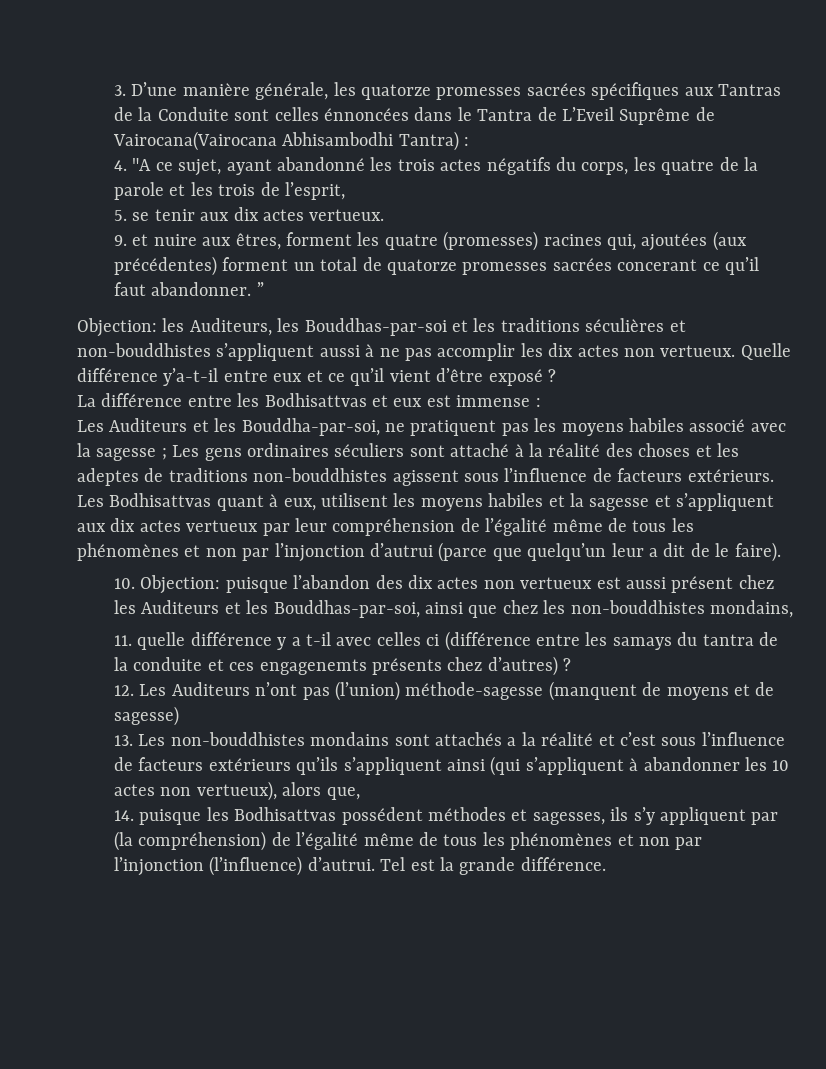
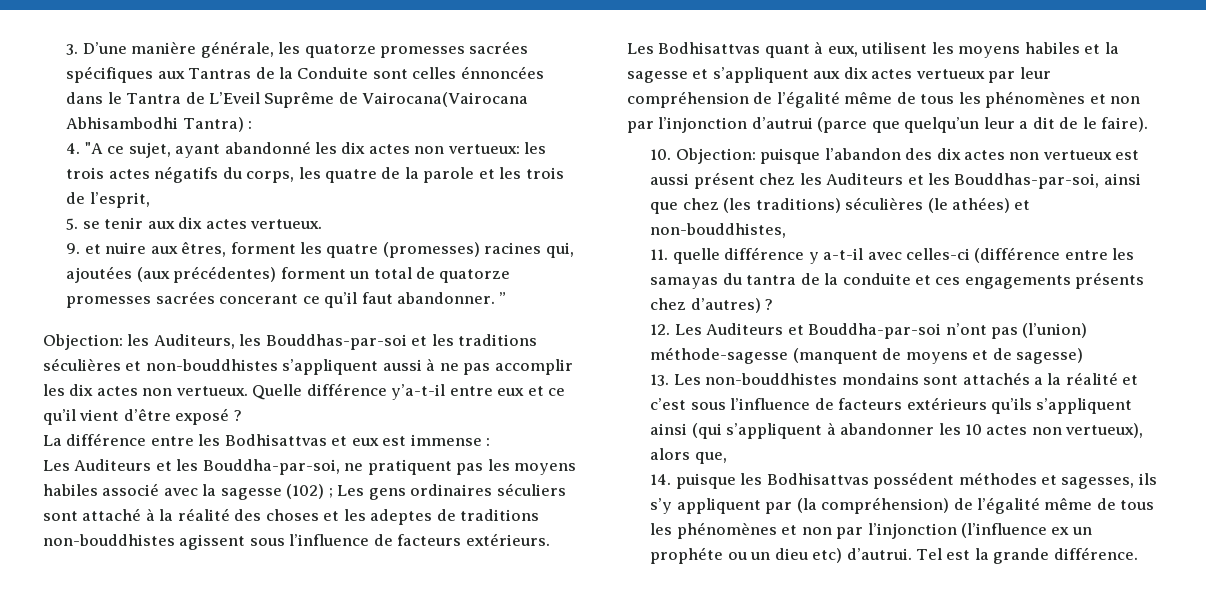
- 4. "A ce sujet, ayant abandonné les trois actes négatifs du corps, les quatre de la parole et les trois de l’esprit,
+ 4. "A ce sujet, ayant abandonné les dix actes non vertueux: les trois actes négatifs du corps, les quatre de la parole et les trois de l’esprit,
- Les Auditeurs et les Bouddha-par-soi, ne pratiquent pas les moyens habiles associé avec la sagesse ; Les gens ordinaires séculiers sont attaché à la réalité des choses et les adeptes de traditions non-bouddhistes agissent sous l’influence de facteurs extérieurs.
+ Les Auditeurs et les Bouddha-par-soi, ne pratiquent pas les moyens habiles associé avec la sagesse (102) ; Les gens ordinaires séculiers sont attaché à la réalité des choses et les adeptes de traditions non-bouddhistes agissent sous l’influence de facteurs extérieurs.
- 10. Objection: puisque l’abandon des dix actes non vertueux est aussi présent chez les Auditeurs et les Bouddhas-par-soi, ainsi que chez les non-bouddhistes mondains,
+ 10. Objection: puisque l’abandon des dix actes non vertueux est aussi présent chez les Auditeurs et les Bouddhas-par-soi, ainsi que chez (les traditions) séculières (le athées) et non-bouddhistes,
- 11. quelle différence y a t-il avec celles ci (différence entre les samays du tantra de la conduite et ces engagenemts présents chez d’autres) ?
+ 11. quelle différence y a-t-il avec celles-ci (différence entre les samayas du tantra de la conduite et ces engagements présents chez d’autres) ?
- 12. Les Auditeurs n’ont pas (l’union) méthode-sagesse (manquent de moyens et de sagesse)
+ 12. Les Auditeurs et Bouddha-par-soi n’ont pas (l’union) méthode-sagesse (manquent de moyens et de sagesse)
- 14. puisque les Bodhisattvas possédent méthodes et sagesses, ils s’y appliquent par (la compréhension) de l’égalité même de tous les phénomènes et non par l’injonction (l’influence) d’autrui.
+ 14. puisque les Bodhisattvas possédent méthodes et sagesses, ils s’y appliquent par (la compréhension) de l’égalité même de tous les phénomènes et non par l’injonction (l’influence ex un prophéte ou un dieu etc) d’autrui.

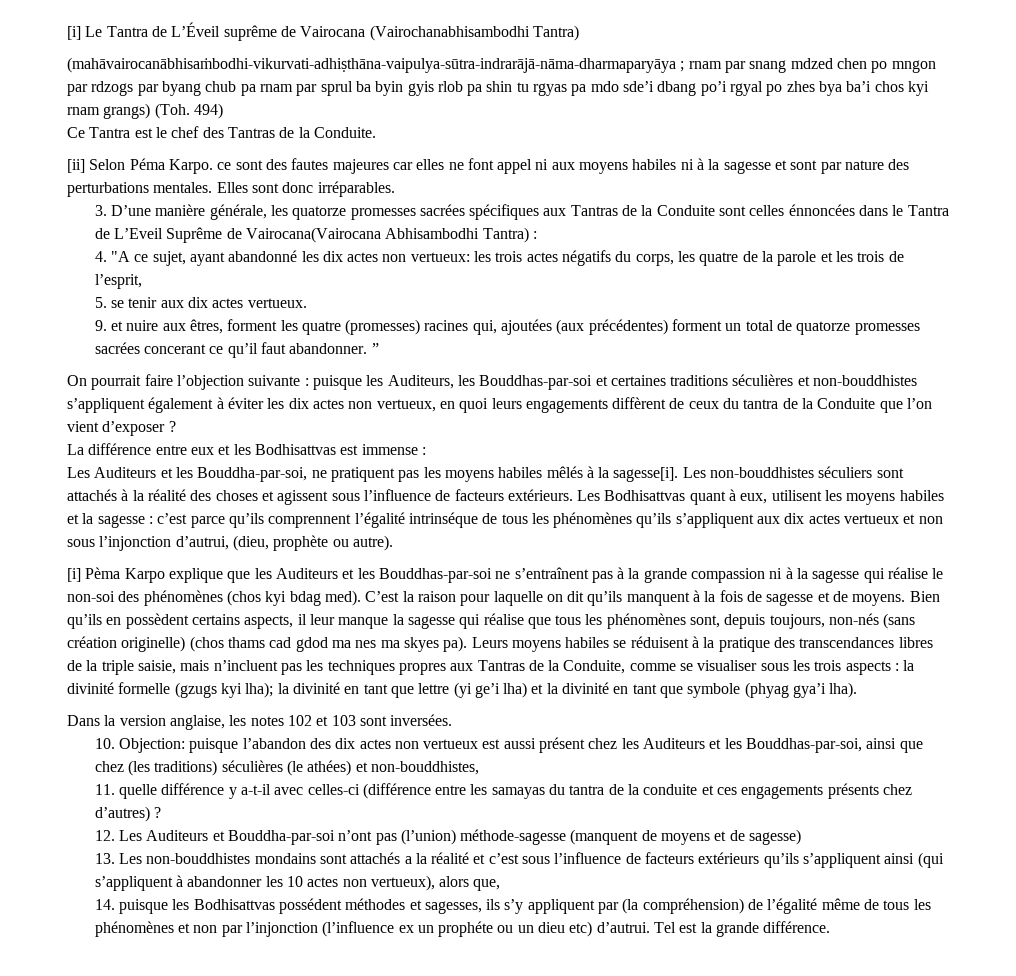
+ [i] Le Tantra de L’Éveil suprême de Vairocana (Vairochanabhisambodhi Tantra)
+ (mahāvairocanābhisaṁbodhi-vikurvati-adhiṣthāna-vaipulya-sūtra-indrarājā-nāma-dharmaparyāya ; rnam par snang mdzed chen po mngon par rdzogs par byang chub pa rnam par sprul ba byin gyis rlob pa shin tu rgyas pa mdo sde’i dbang po’i rgyal po zhes bya ba’i chos kyi rnam grangs) (Toh. 494)
+ Ce Tantra est le chef des Tantras de la Conduite.
+ [ii] Selon Péma Karpo. ce sont des fautes majeures car elles ne font appel ni aux moyens habiles ni à la sagesse et sont par nature des perturbations mentales. Elles sont donc irréparables.
- Objection: les Auditeurs, les Bouddhas-par-soi et les traditions séculières et non-bouddhistes s’appliquent aussi à ne pas accomplir les dix actes non vertueux. Quelle différence y’a-t-il entre eux et ce qu’il vient d’être exposé ?
+ On pourrait faire l’objection suivante : puisque les Auditeurs, les Bouddhas-par-soi et certaines traditions séculières et non-bouddhistes s’appliquent également à éviter les dix actes non vertueux, en quoi leurs engagements diffèrent de ceux du tantra de la Conduite que l’on vient d’exposer ?
- La différence entre les Bodhisattvas et eux est immense :
+ La différence entre eux et les Bodhisattvas est immense :
- Les Auditeurs et les Bouddha-par-soi, ne pratiquent pas les moyens habiles associé avec la sagesse (102) ; Les gens ordinaires séculiers sont attaché à la réalité des choses et les adeptes de traditions non-bouddhistes agissent sous l’influence de facteurs extérieurs.
+ Les Auditeurs et les Bouddha-par-soi, ne pratiquent pas les moyens habiles mêlés à la sagesse[i]. Les non-bouddhistes séculiers sont attachés à la réalité des choses et agissent sous l’influence de facteurs extérieurs.
- Les Bodhisattvas quant à eux, utilisent les moyens habiles et la sagesse et s’appliquent aux dix actes vertueux par leur compréhension de l’égalité même de tous les phénomènes et non par l’injonction d’autrui (parce que quelqu’un leur a dit de le faire).
+ Les Bodhisattvas quant à eux, utilisent les moyens habiles et la sagesse : c’est parce qu’ils comprennent l’égalité intrinséque de tous les phénomènes qu’ils s’appliquent aux dix actes vertueux et non sous l’injonction d’autrui, (dieu, prophète ou autre).
+ [i] Pèma Karpo explique que les Auditeurs et les Bouddhas-par-soi ne s’entraînent pas à la grande compassion ni à la sagesse qui réalise le non-soi des phénomènes (chos kyi bdag med). C’est la raison pour laquelle on dit qu’ils manquent à la fois de sagesse et de moyens. Bien qu’ils en possèdent certains aspects, il leur manque la sagesse qui réalise que tous les phénomènes sont, depuis toujours, non-nés (sans création originelle) (chos thams cad gdod ma nes ma skyes pa). Leurs moyens habiles se réduisent à la pratique des transcendances libres de la triple saisie, mais n’incluent pas les techniques propres aux Tantras de la Conduite, comme se visualiser sous les trois aspects : la divinité formelle (gzugs kyi lha); la divinité en tant que lettre (yi ge’i lha) et la divinité en tant que symbole (phyag gya’i lha).
+ Dans la version anglaise, les notes 102 et 103 sont inversées.

